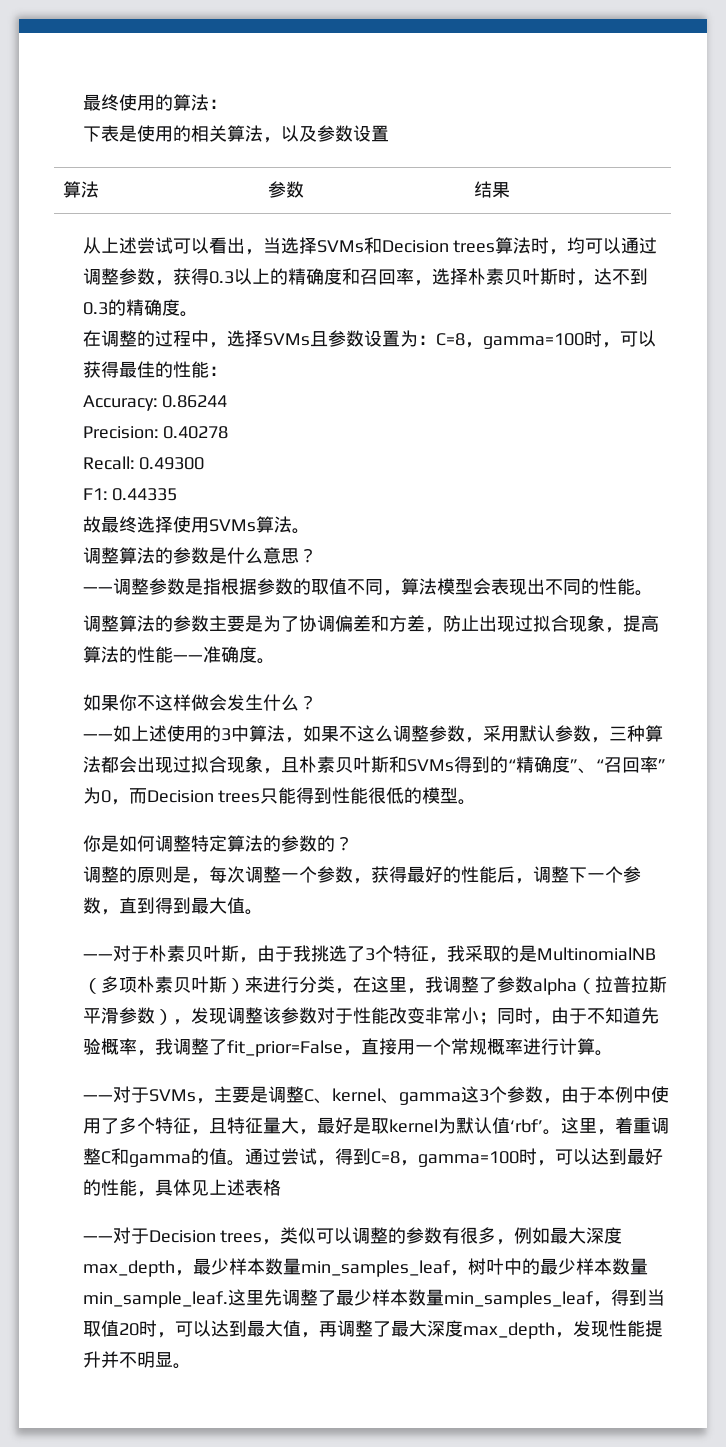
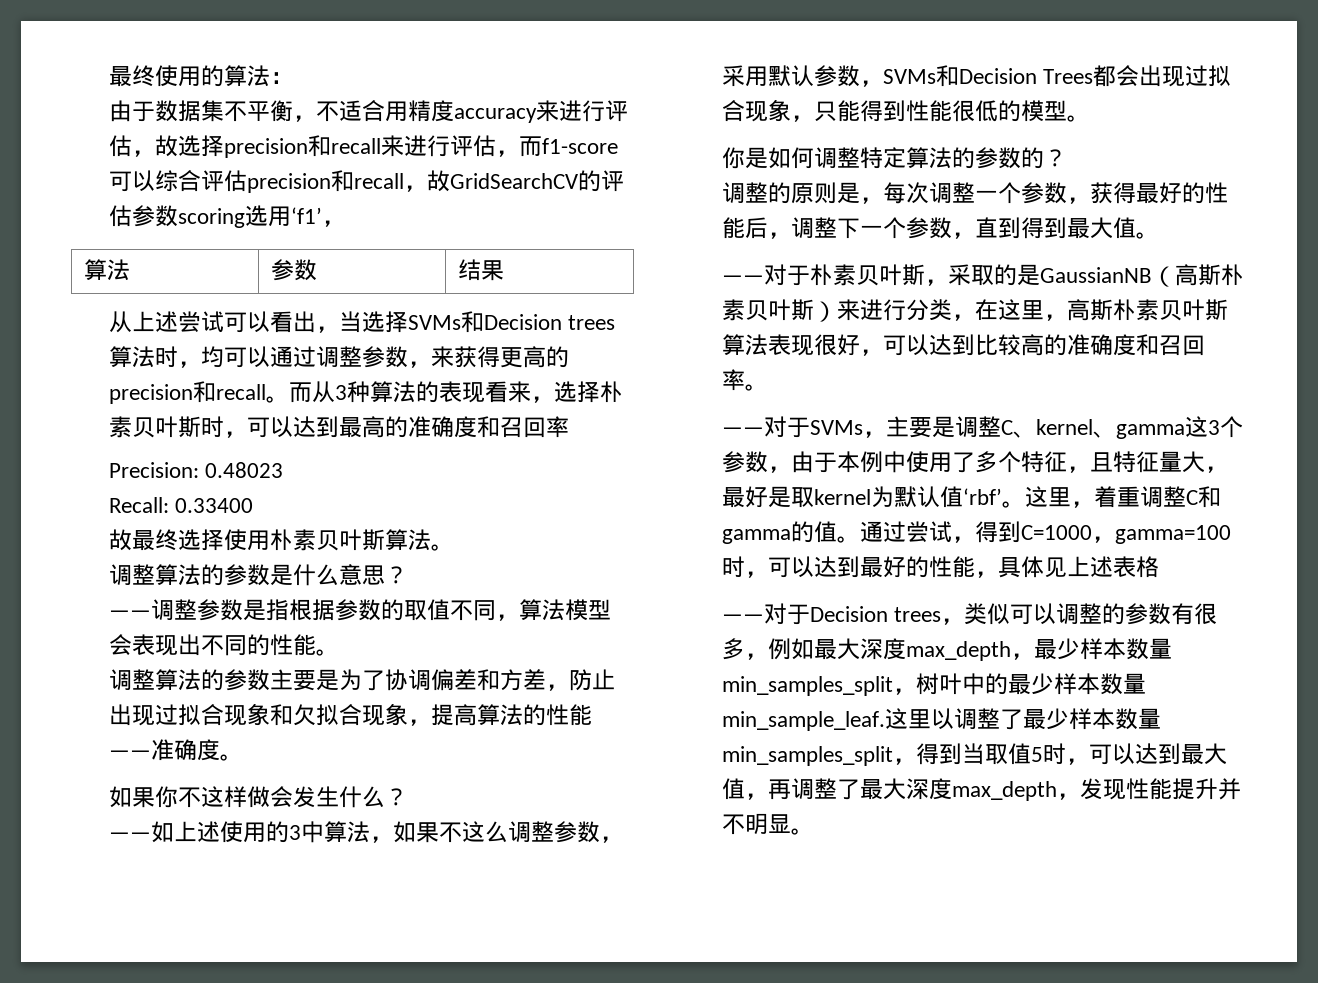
- 下表是使用的相关算法，以及参数设置
+ 由于数据集不平衡，不适合用精度accuracy来进行评估，故选择precision和recall来进行评估，而f1-score可以综合评估precision和recall，故GridSearchCV的评估参数scoring选用‘f1’，
- 从上述尝试可以看出，当选择SVMs和Decision trees算法时，均可以通过调整参数，获得0.3以上的精确度和召回率，选择朴素贝叶斯时，达不到0.3的精确度。
- 在调整的过程中，选择SVMs且参数设置为：C=8，gamma=100时，可以获得最佳的性能：
- Accuracy: 0.86244
+ 从上述尝试可以看出，当选择SVMs和Decision trees算法时，均可以通过调整参数，来获得更高的precision和recall。而从3种算法的表现看来，选择朴素贝叶斯时，可以达到最高的准确度和召回率
- Precision: 0.40278
+ Precision: 0.48023
- Recall: 0.49300
- F1: 0.44335
+ Recall: 0.33400
- 故最终选择使用SVMs算法。
+ 故最终选择使用朴素贝叶斯算法。
- 调整算法的参数主要是为了协调偏差和方差，防止出现过拟合现象，提高算法的性能——准确度。
+ 调整算法的参数主要是为了协调偏差和方差，防止出现过拟合现象和欠拟合现象，提高算法的性能——准确度。
- ——如上述使用的3中算法，如果不这么调整参数，采用默认参数，三种算法都会出现过拟合现象，且朴素贝叶斯和SVMs得到的“精确度”、“召回率”为0，而Decision trees只能得到性能很低的模型。
+ ——如上述使用的3中算法，如果不这么调整参数，采用默认参数，SVMs和Decision Trees都会出现过拟合现象，只能得到性能很低的模型。
- ——对于朴素贝叶斯，由于我挑选了3个特征，我采取的是MultinomialNB（多项朴素贝叶斯）来进行分类，在这里，我调整了参数alpha（拉普拉斯平滑参数），发现调整该参数对于性能改变非常小；同时，由于不知道先验概率，我调整了fit_prior=False，直接用一个常规概率进行计算。
+ ——对于朴素贝叶斯，采取的是GaussianNB（高斯朴素贝叶斯）来进行分类，在这里，高斯朴素贝叶斯算法表现很好，可以达到比较高的准确度和召回率。
- 通过尝试，得到C=8，gamma=100时，可以达到最好的性能，具体见上述表格
+ 通过尝试，得到C=1000，gamma=100时，可以达到最好的性能，具体见上述表格
- ——对于Decision trees，类似可以调整的参数有很多，例如最大深度max_depth，最少样本数量min_samples_leaf，树叶中的最少样本数量min_sample_leaf.
+ ——对于Decision trees，类似可以调整的参数有很多，例如最大深度max_depth，最少样本数量min_samples_split，树叶中的最少样本数量min_sample_leaf.
- 这里先调整了最少样本数量min_samples_leaf，得到当取值20时，可以达到最大值，再调整了最大深度max_depth，发现性能提升并不明显。
+ 这里以调整了最少样本数量min_samples_split，得到当取值5时，可以达到最大值，再调整了最大深度max_depth，发现性能提升并不明显。

